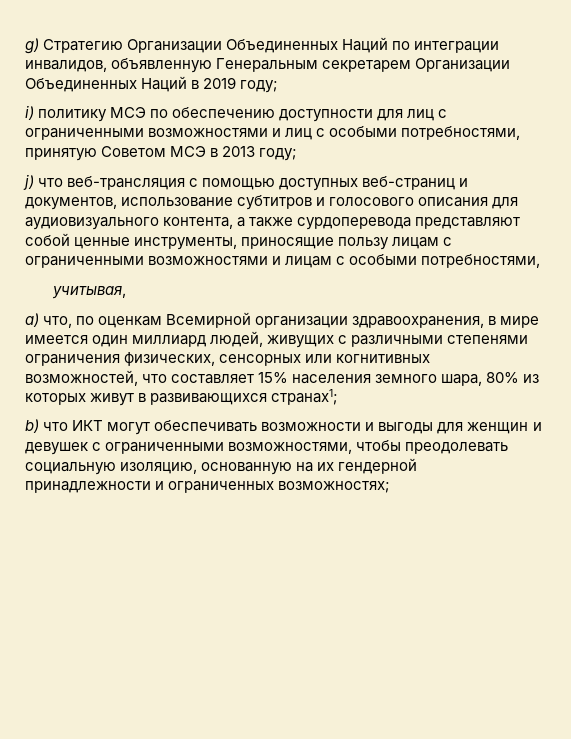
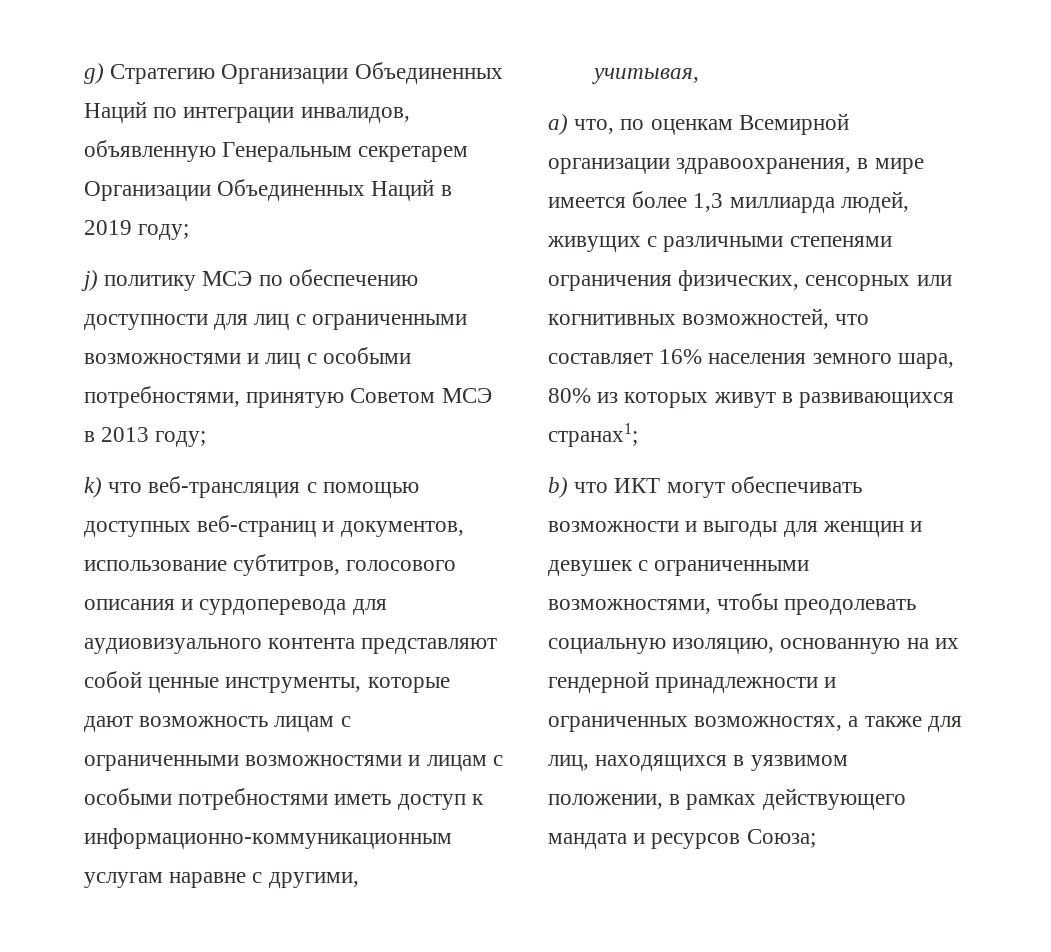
- i) политику МСЭ по обеспечению доступности для лиц с ограниченными возможностями и лиц с особыми потребностями, принятую Советом МСЭ в 2013 году;
+ j) политику МСЭ по обеспечению доступности для лиц с ограниченными возможностями и лиц с особыми потребностями, принятую Советом МСЭ в 2013 году;
- j) что веб-трансляция с помощью доступных веб-страниц и документов, использование субтитров и голосового описания для аудиовизуального контента, а также сурдоперевода представляют собой ценные инструменты, приносящие пользу лицам с ограниченными возможностями и лицам с особыми потребностями,
+ k) что веб-трансляция с помощью доступных веб-страниц и документов, использование субтитров, голосового описания и сурдоперевода для аудиовизуального контента представляют собой ценные инструменты, которые дают возможность лицам с ограниченными возможностями и лицам с особыми потребностями иметь доступ к информационно-коммуникационным услугам наравне с другими,
- а) что, по оценкам Всемирной организации здравоохранения, в мире имеется один миллиард людей, живущих с различными степенями ограничения физических, сенсорных или когнитивных возможностей, что составляет 15% населения земного шара, 80% из которых живут в развивающихся странах1;
+ а) что, по оценкам Всемирной организации здравоохранения, в мире имеется более 1,3 миллиарда людей, живущих с различными степенями ограничения физических, сенсорных или когнитивных возможностей, что составляет 16% населения земного шара, 80% из которых живут в развивающихся странах1;
- b) что ИКТ могут обеспечивать возможности и выгоды для женщин и девушек с ограниченными возможностями, чтобы преодолевать социальную изоляцию, основанную на их гендерной принадлежности и ограниченных возможностях;
+ b) что ИКТ могут обеспечивать возможности и выгоды для женщин и девушек с ограниченными возможностями, чтобы преодолевать социальную изоляцию, основанную на их гендерной принадлежности и ограниченных возможностях, а также для лиц, находящихся в уязвимом положении, в рамках действующего мандата и ресурсов Союза;

